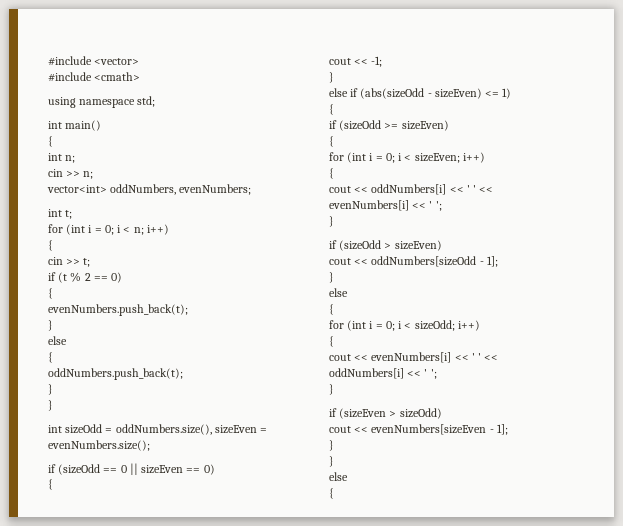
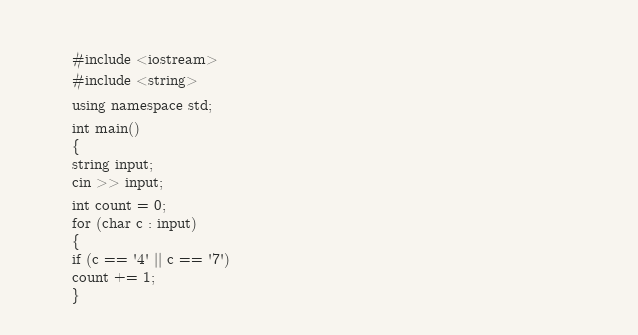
- #include <vector>
- #include <cmath>
+ #include <iostream>
+ #include <string>
- int n;
- cin >> n;
- vector<int> oddNumbers, evenNumbers;
- int t;
- for (int i = 0; i < n; i++)
+ string input;
+ cin >> input;
+ int count = 0;
+ for (char c : input)
  {
- cin >> t;
- if (t % 2 == 0)
- {
- evenNumbers.push_back(t);
+ if (c == '4' || c == '7')
+ count += 1;
  }
- else
- {
- oddNumbers.push_back(t);
- }
- }
- int sizeOdd = oddNumbers.size(), sizeEven = evenNumbers.size();
- if (sizeOdd == 0 || sizeEven == 0)
- {
- cout << -1;
- }
- else if (abs(sizeOdd - sizeEven) <= 1)
- {
- if (sizeOdd >= sizeEven)
- {
- for (int i = 0; i < sizeEven; i++)
- {
- cout << oddNumbers[i] << ' ' << evenNumbers[i] << ' ';
- }
- if (sizeOdd > sizeEven)
- cout << oddNumbers[sizeOdd - 1];
- }
- else
- {
- for (int i = 0; i < sizeOdd; i++)
- {
- cout << evenNumbers[i] << ' ' << oddNumbers[i] << ' ';
- }
- if (sizeEven > sizeOdd)
- cout << evenNumbers[sizeEven - 1];
- }
- }
- else
- {

